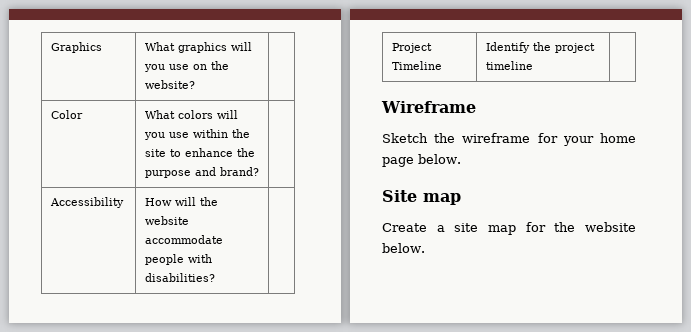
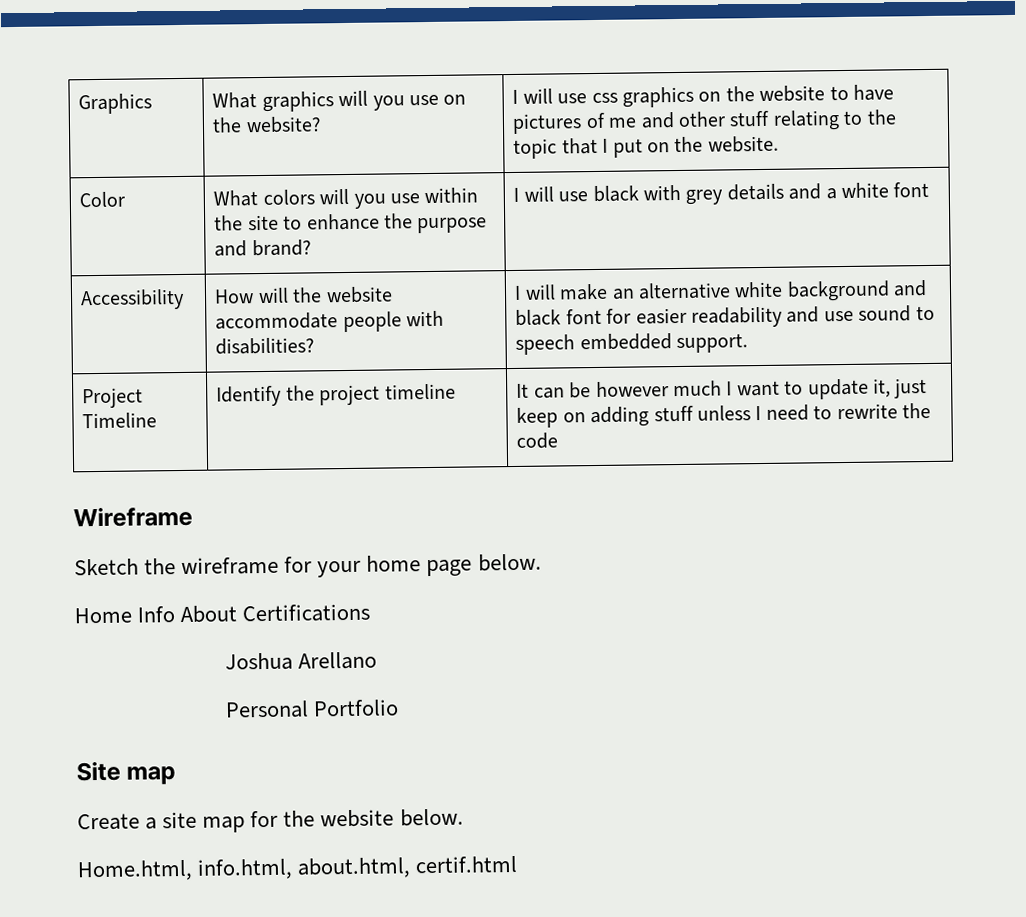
- Graphics | What graphics will you use on the website? |
+ Graphics | What graphics will you use on the website? | I will use css graphics on the website to have pictures of me and other stuff relating to the topic that I put on the website.
- Color | What colors will you use within the site to enhance the purpose and brand? |
+ Color | What colors will you use within the site to enhance the purpose and brand? | I will use black with grey details and a white font
- Accessibility | How will the website accommodate people with disabilities? |
+ Accessibility | How will the website accommodate people with disabilities? | I will make an alternative white background and black font for easier readability and use sound to speech embedded support.
- Project Timeline | Identify the project timeline |
+ Project Timeline | Identify the project timeline | It can be however much I want to update it, just keep on adding stuff unless I need to rewrite the code
+ Home Info About Certifications
+ Joshua Arellano
+ Personal Portfolio
+ Home.html, info.html, about.html, certif.html

